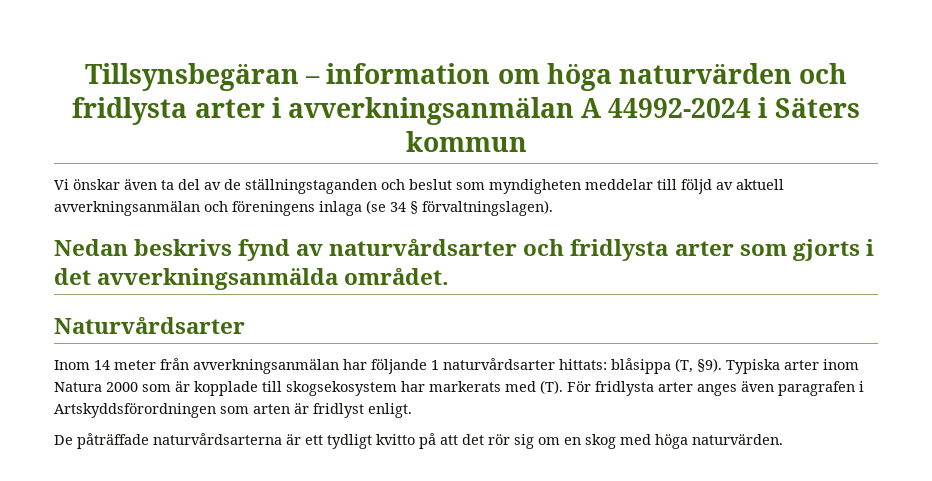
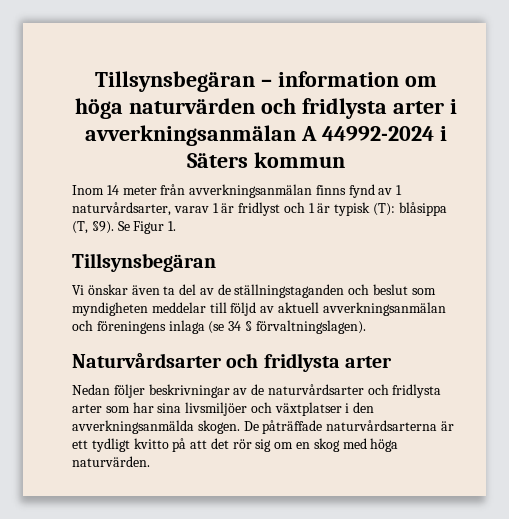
+ Inom 14 meter från avverkningsanmälan finns fynd av 1 naturvårdsarter, varav 1 är fridlyst och 1 är typisk (T): blåsippa (T, §9). Se Figur 1.
+ Tillsynsbegäran
- Nedan beskrivs fynd av naturvårdsarter och fridlysta arter som gjorts i det avverkningsanmälda området.
- Naturvårdsarter
- Inom 14 meter från avverkningsanmälan har följande 1 naturvårdsarter hittats: blåsippa (T, §9). Typiska arter inom Natura 2000 som är kopplade till skogsekosystem har markerats med (T). För fridlysta arter anges även paragrafen i Artskyddsförordningen som arten är fridlyst enligt.
- De påträffade naturvårdsarterna är ett tydligt kvitto på att det rör sig om en skog med höga naturvärden.
+ Naturvårdsarter och fridlysta arter
+ Nedan följer beskrivningar av de naturvårdsarter och fridlysta arter som har sina livsmiljöer och växtplatser i den avverkningsanmälda skogen. De påträffade naturvårdsarterna är ett tydligt kvitto på att det rör sig om en skog med höga naturvärden.

